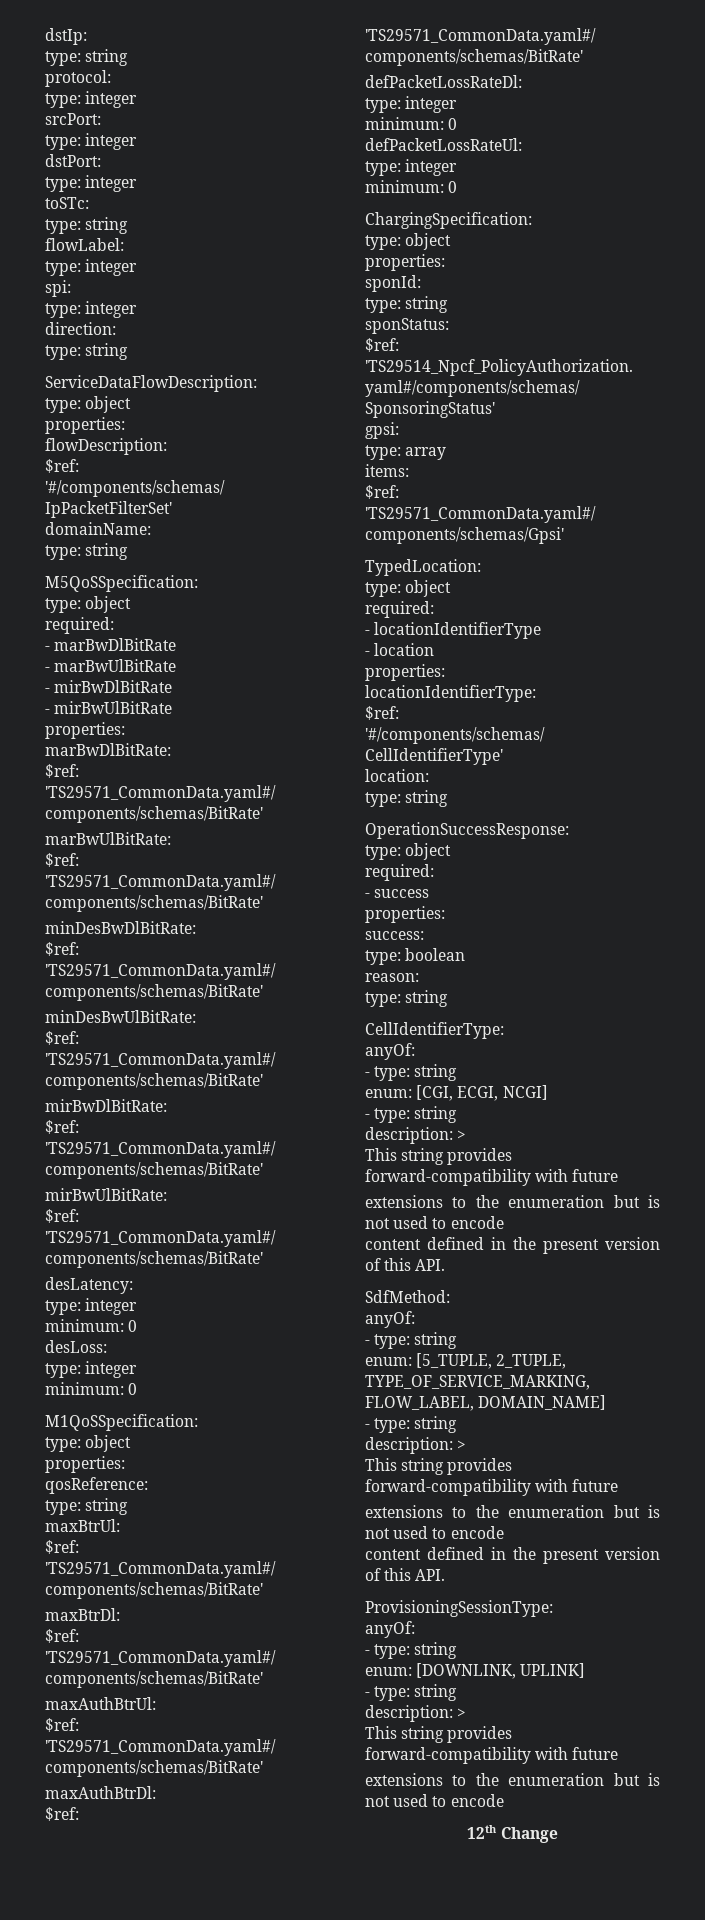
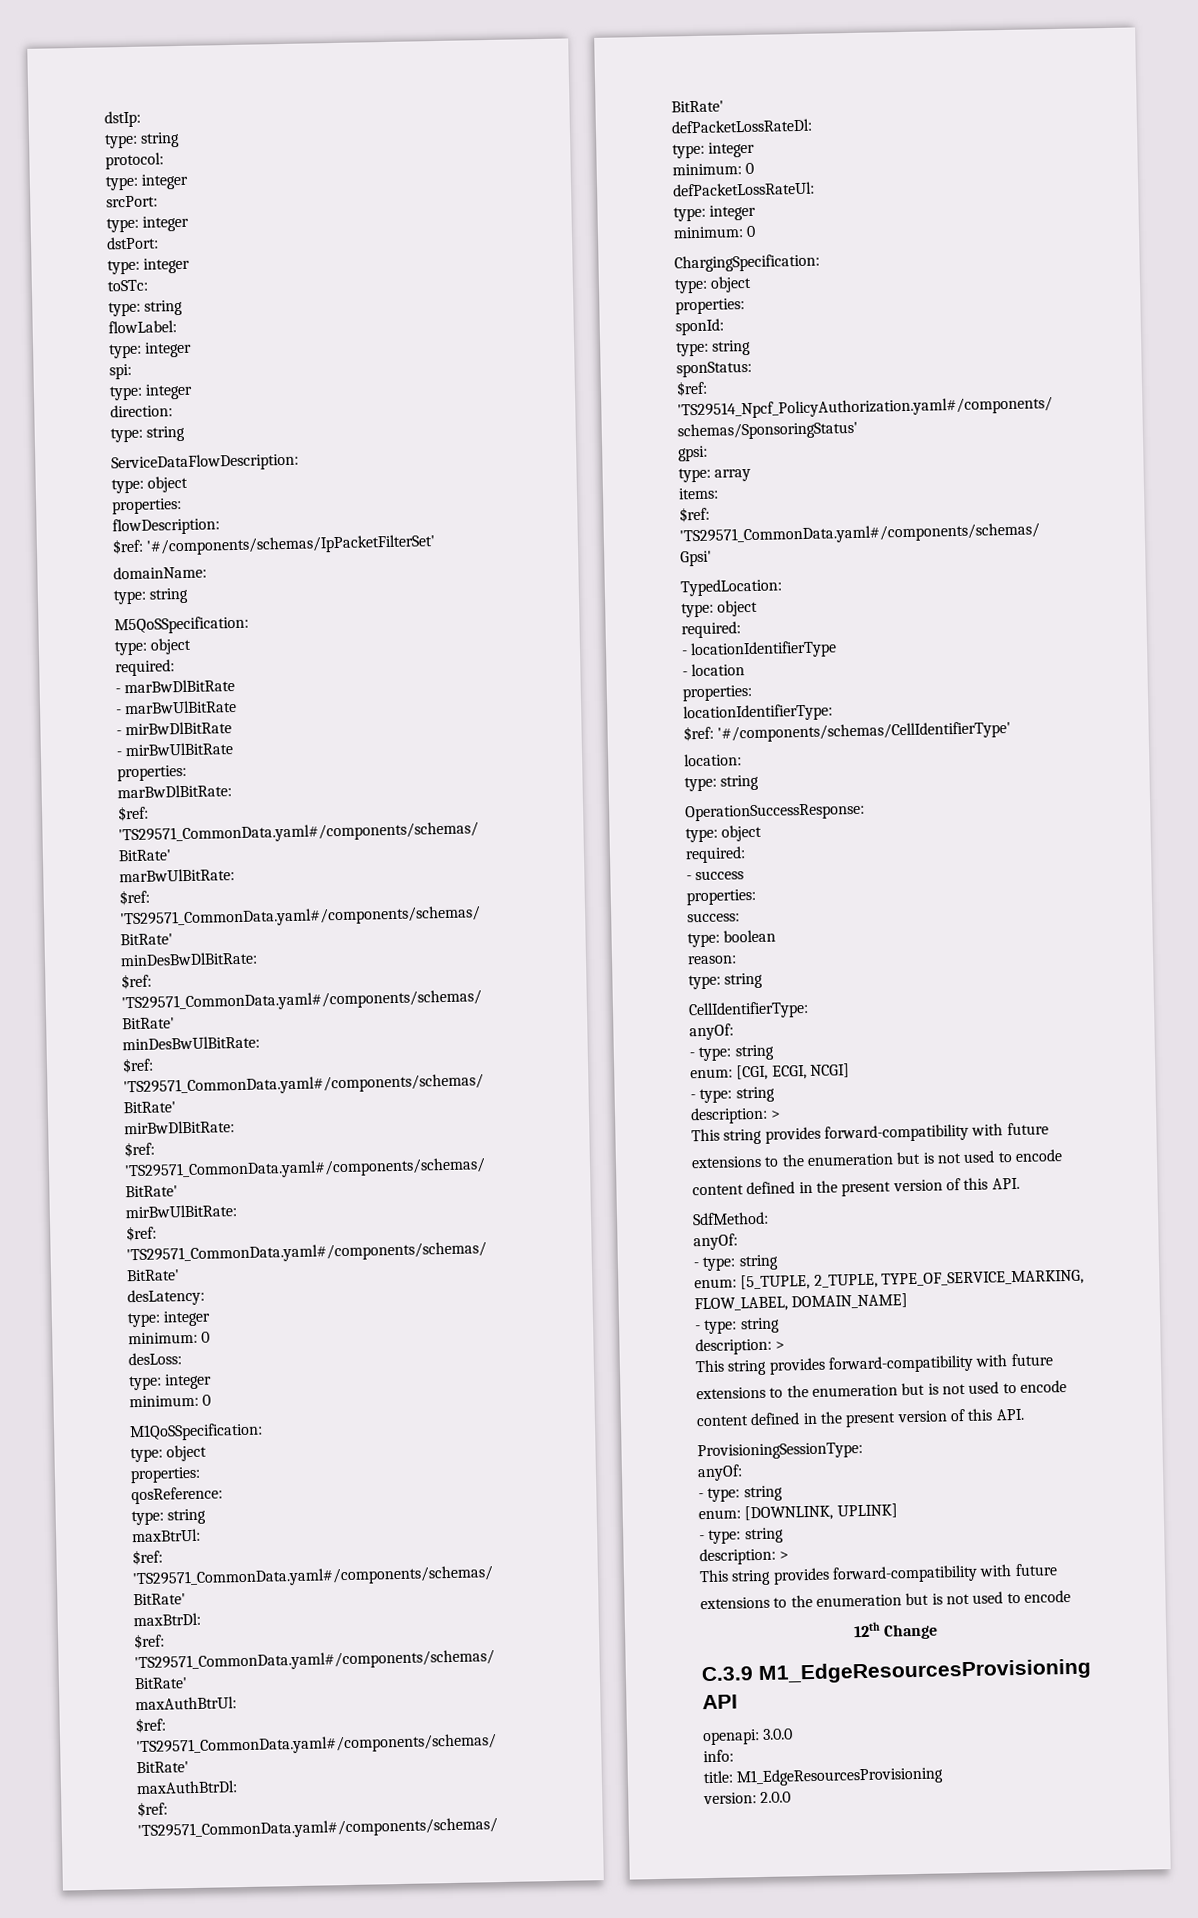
+ C.3.9 M1_EdgeResourcesProvisioning API
+ openapi: 3.0.0
+ info:
+ title: M1_EdgeResourcesProvisioning
+ version: 2.0.0

